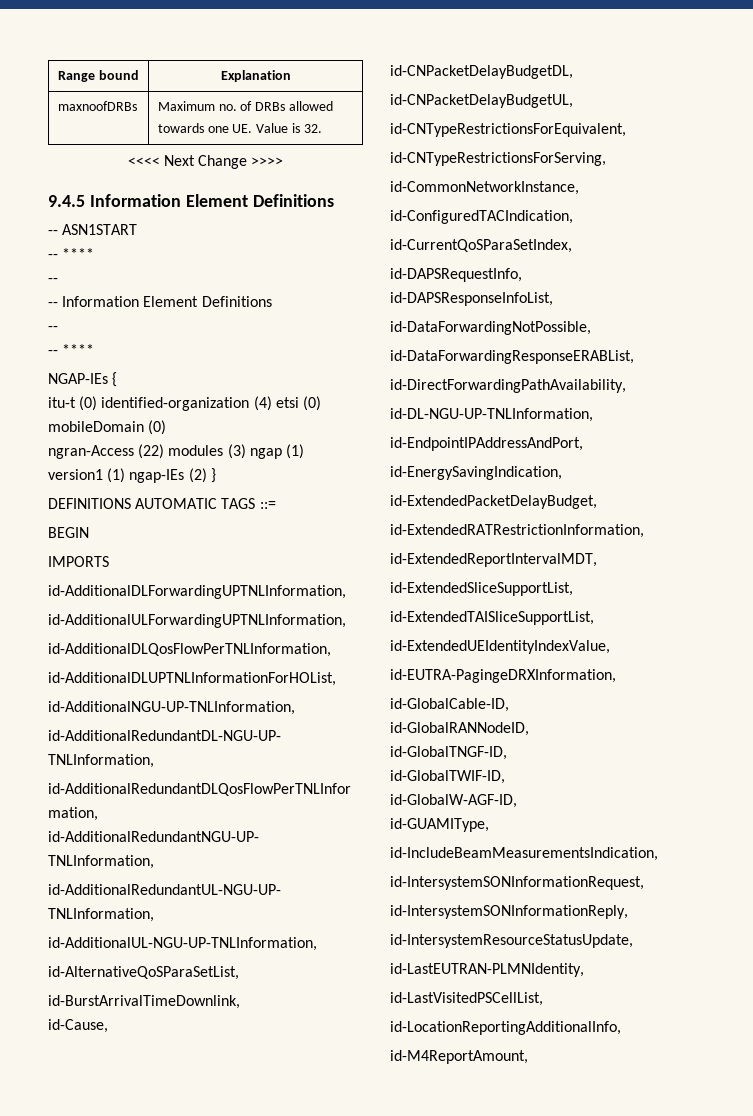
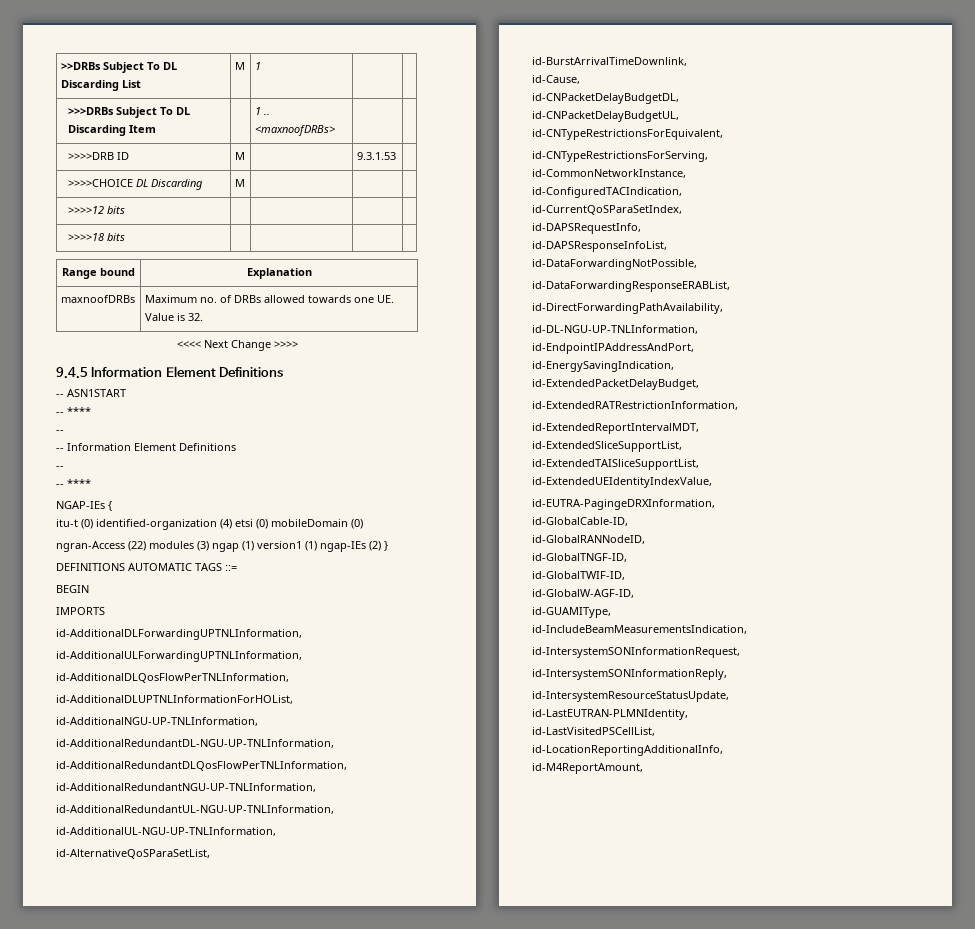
+ >>DRBs Subject To DL Discarding List | M | 1 | |
+ >>>DRBs Subject To DL Discarding Item | | 1 .. <maxnoofDRBs> | |
+ >>>>DRB ID | M | | 9.3.1.53 |
+ >>>>CHOICE DL Discarding | M | | |
+ >>>>12 bits | | | |
+ >>>>18 bits | | | |

